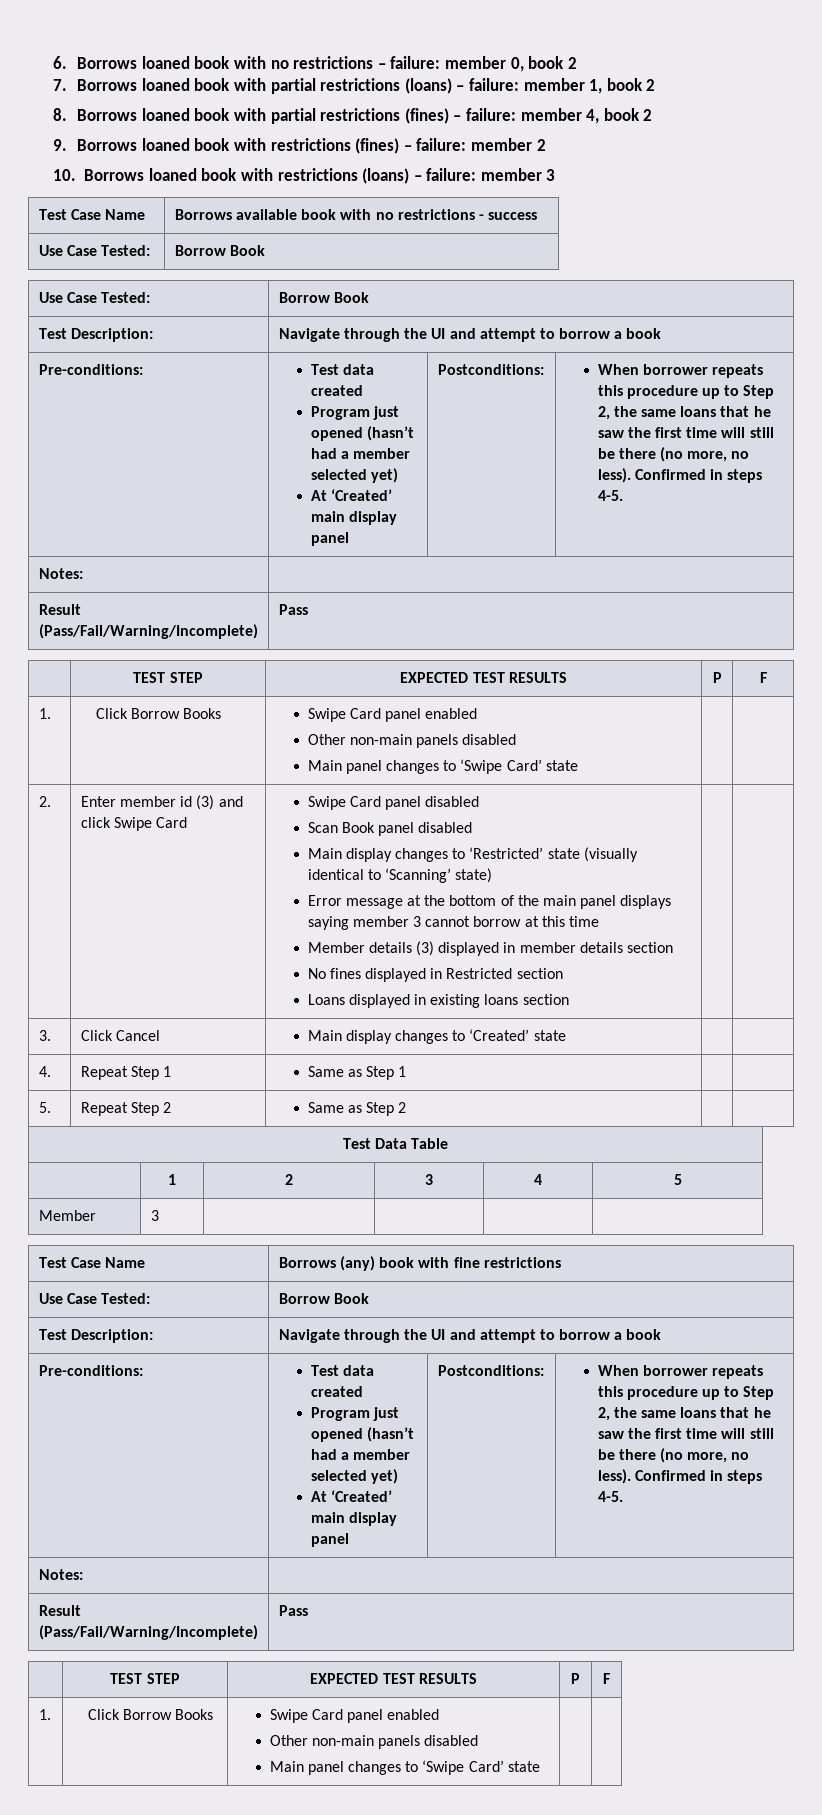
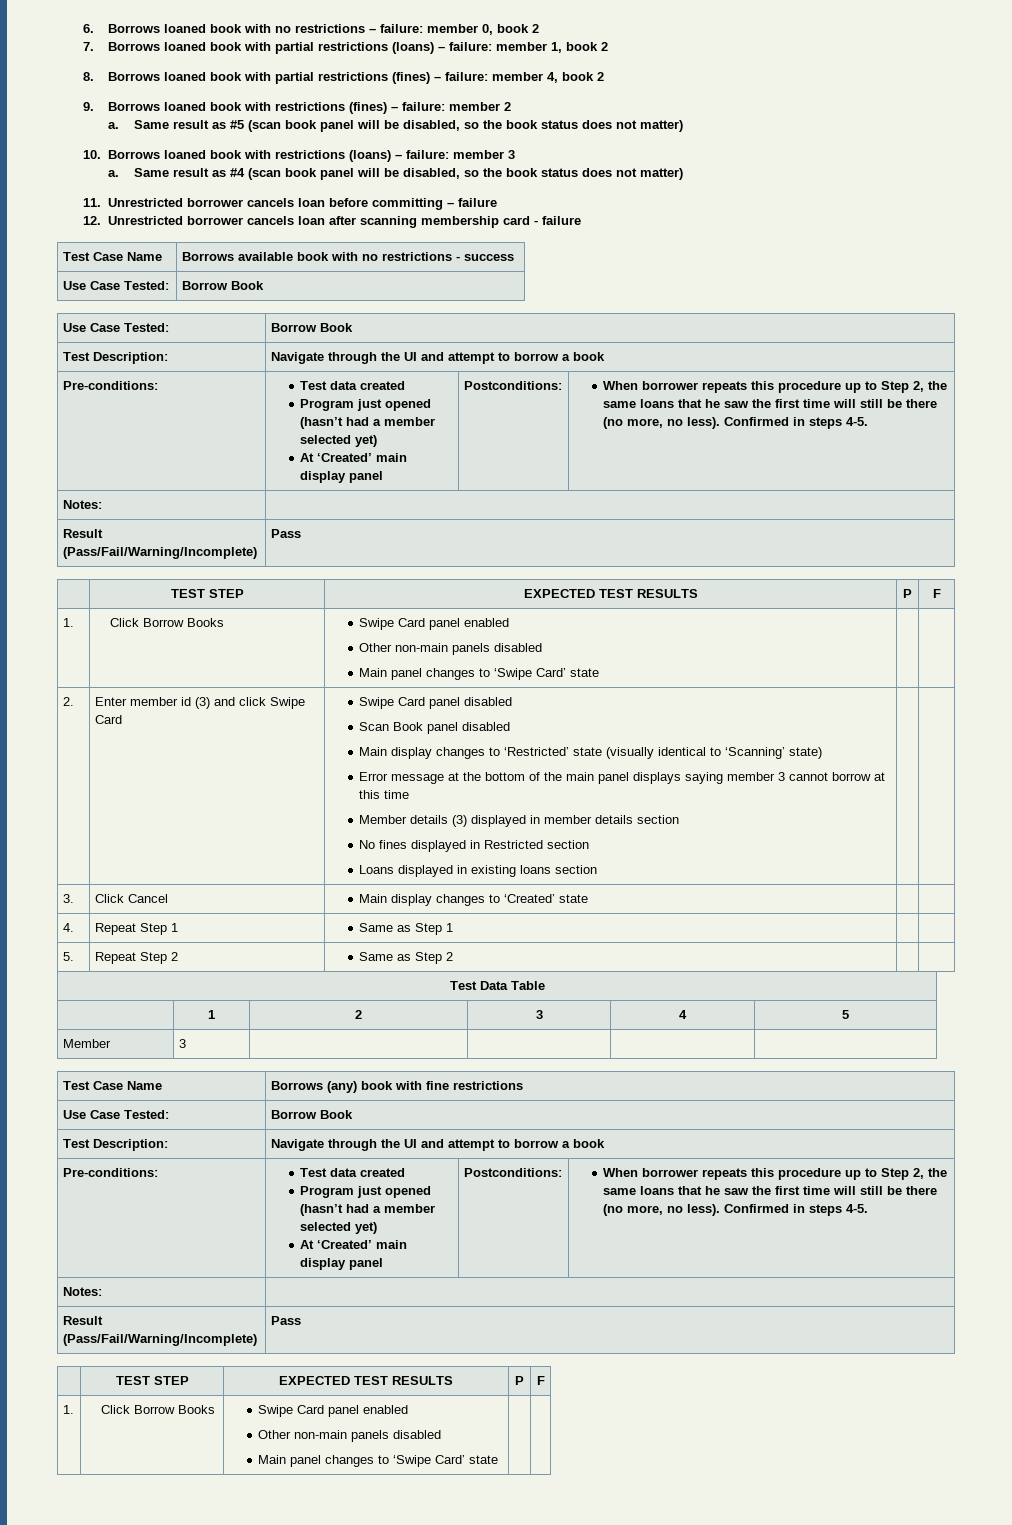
+ a. Same result as #5 (scan book panel will be disabled, so the book status does not matter)
+ a. Same result as #4 (scan book panel will be disabled, so the book status does not matter)
+ 11. Unrestricted borrower cancels loan before committing – failure
+ 12. Unrestricted borrower cancels loan after scanning membership card - failure

